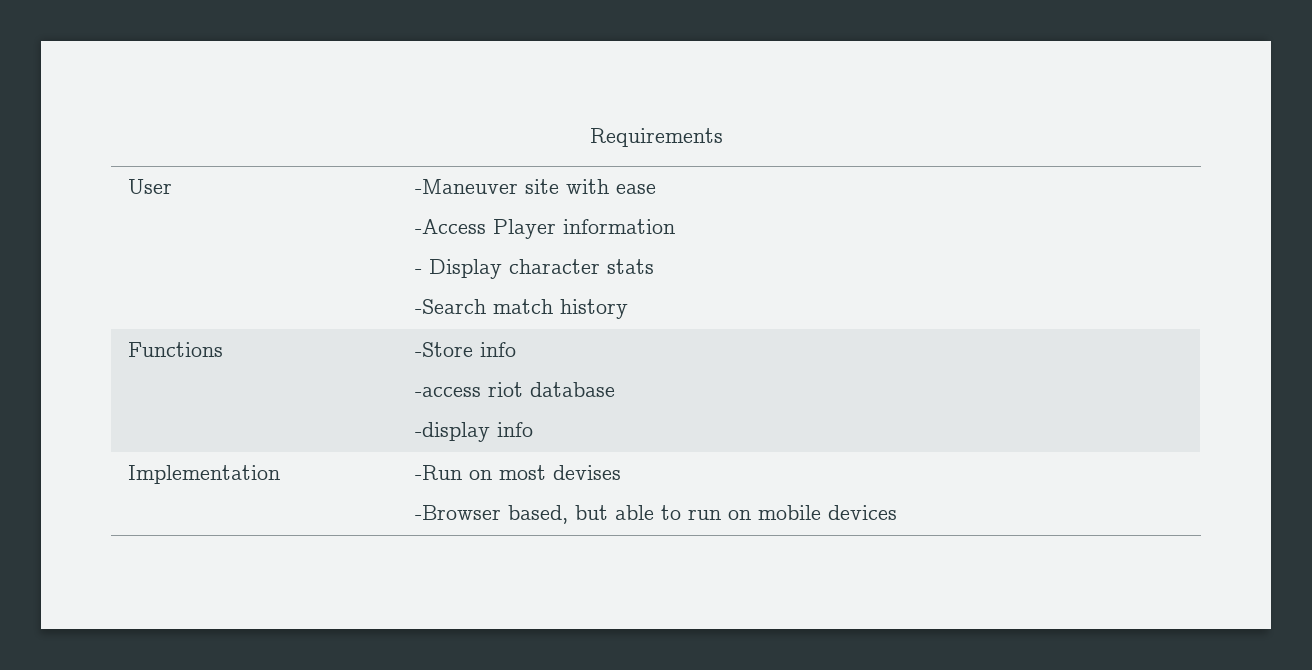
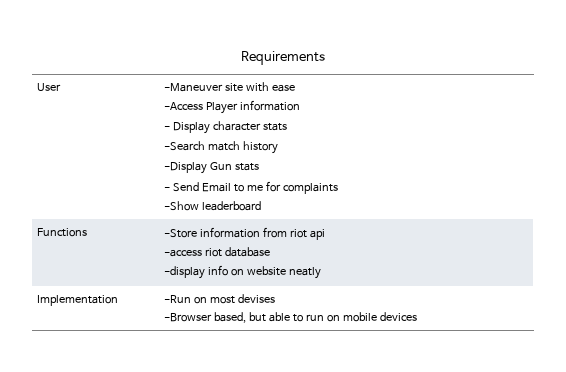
  User | -Maneuver site with ease
  -Access Player information
  - Display character stats
  -Search match history
- Functions | -Store info
+ -Display Gun stats
+ - Send Email to me for complaints
+ -Show leaderboard
+ Functions | -Store information from riot api
  -access riot database
- -display info
+ -display info on website neatly

